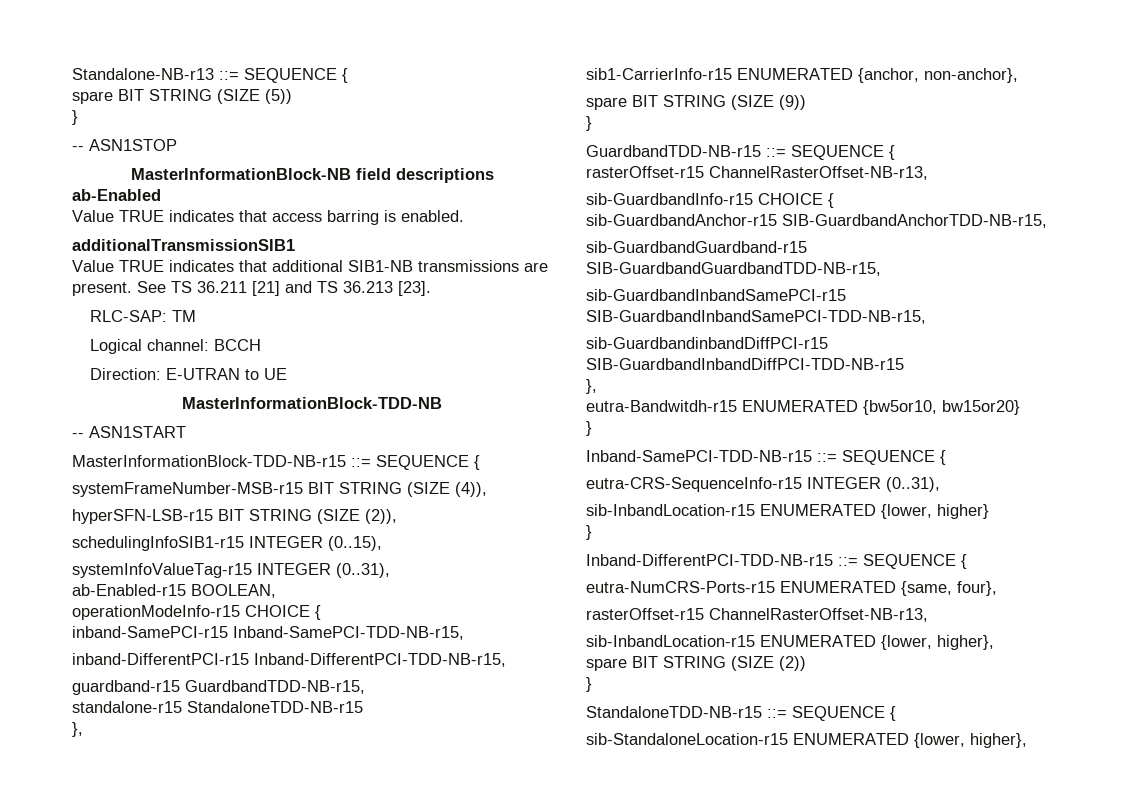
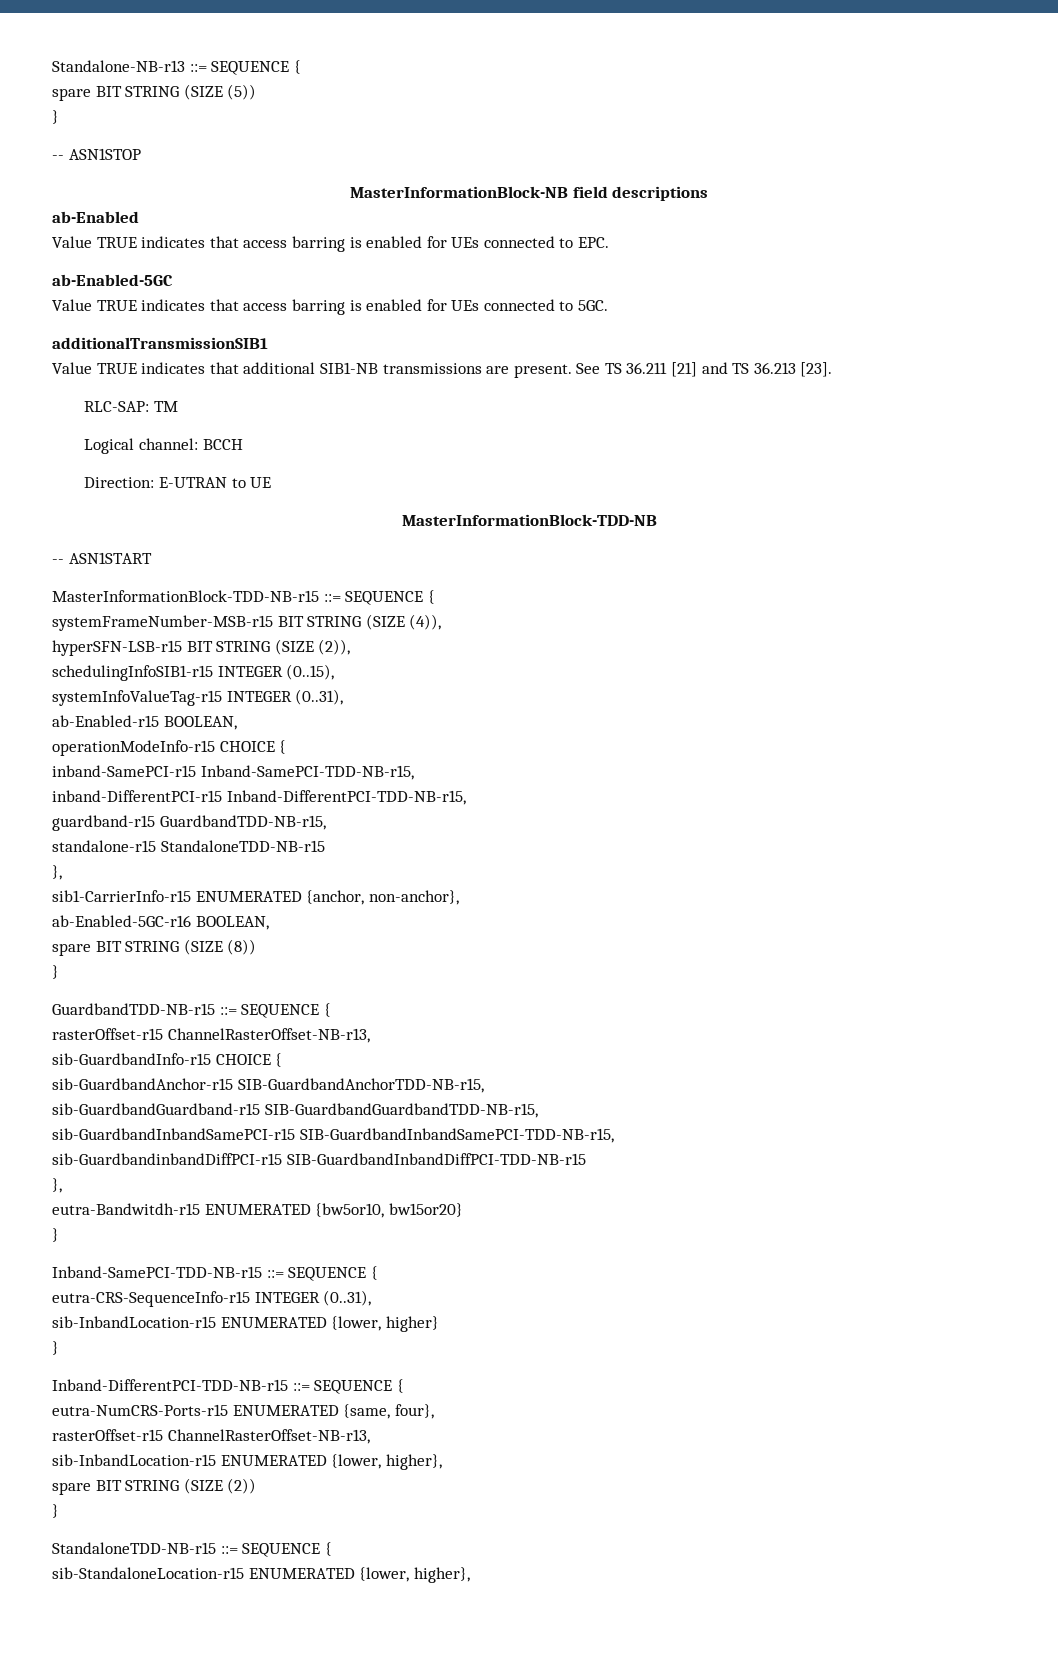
- Value TRUE indicates that access barring is enabled.
+ Value TRUE indicates that access barring is enabled for UEs connected to EPC.
+ ab-Enabled-5GC
+ Value TRUE indicates that access barring is enabled for UEs connected to 5GC.
- spare BIT STRING (SIZE (9))
+ ab-Enabled-5GC-r16 BOOLEAN,
+ spare BIT STRING (SIZE (8))

